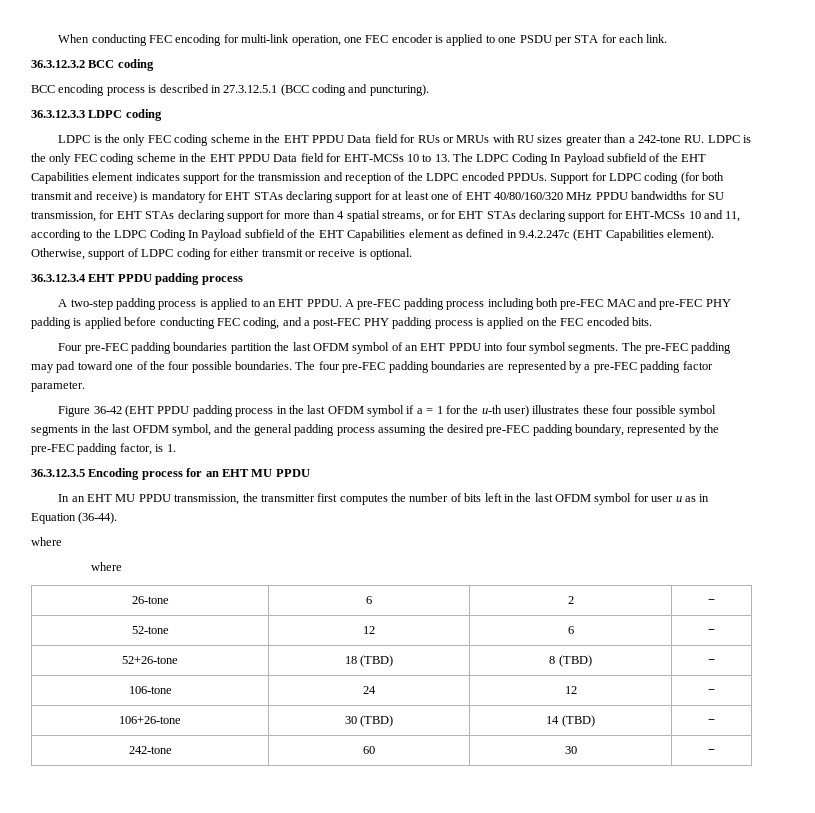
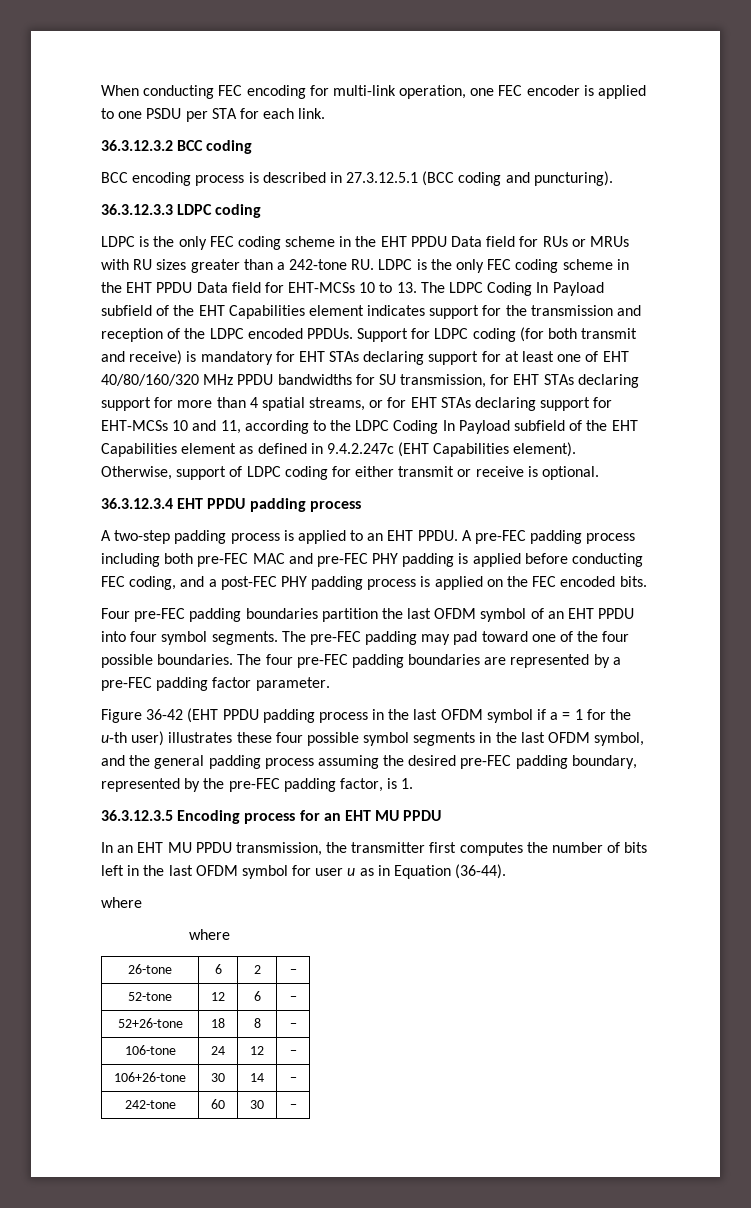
- 52+26-tone | 18 (TBD) | 8 (TBD) | −
+ 52+26-tone | 18 | 8 | −
- 106+26-tone | 30 (TBD) | 14 (TBD) | −
+ 106+26-tone | 30 | 14 | −

